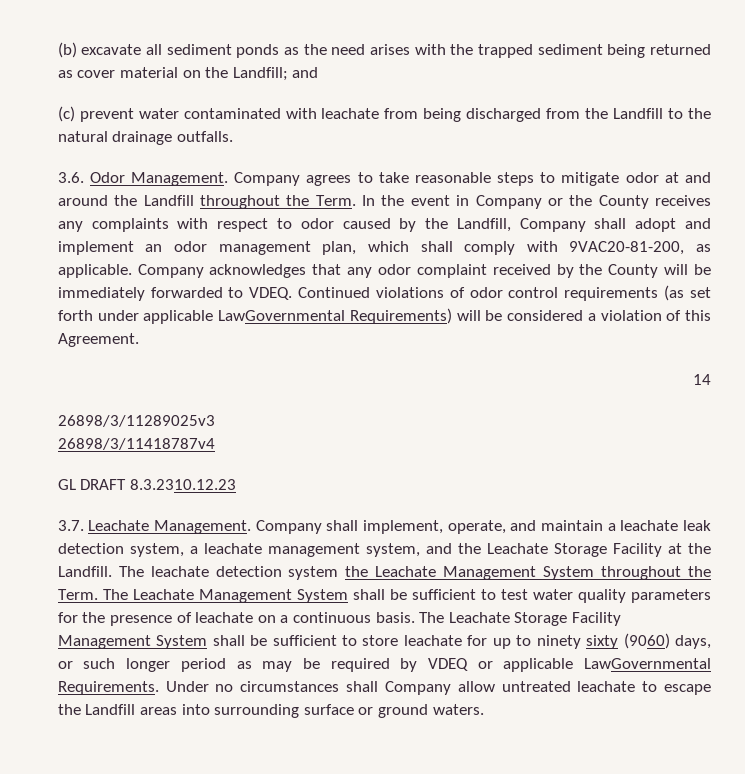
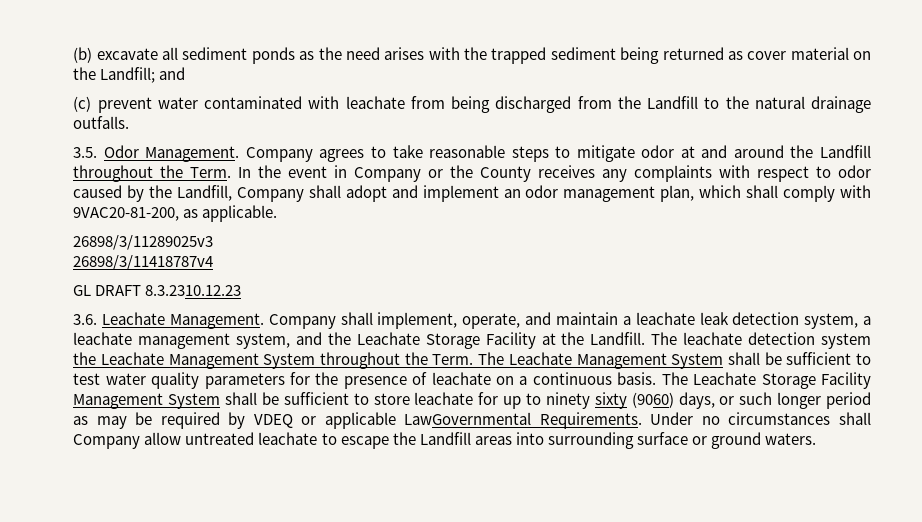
- 3.6. Odor Management.
+ 3.5. Odor Management.
- Company acknowledges that any odor complaint received by the County will be immediately forwarded to VDEQ. Continued violations of odor control requirements (as set forth under applicable LawGovernmental Requirements) will be considered a violation of this Agreement.
- 14
- 3.7. Leachate Management.
+ 3.6. Leachate Management.

